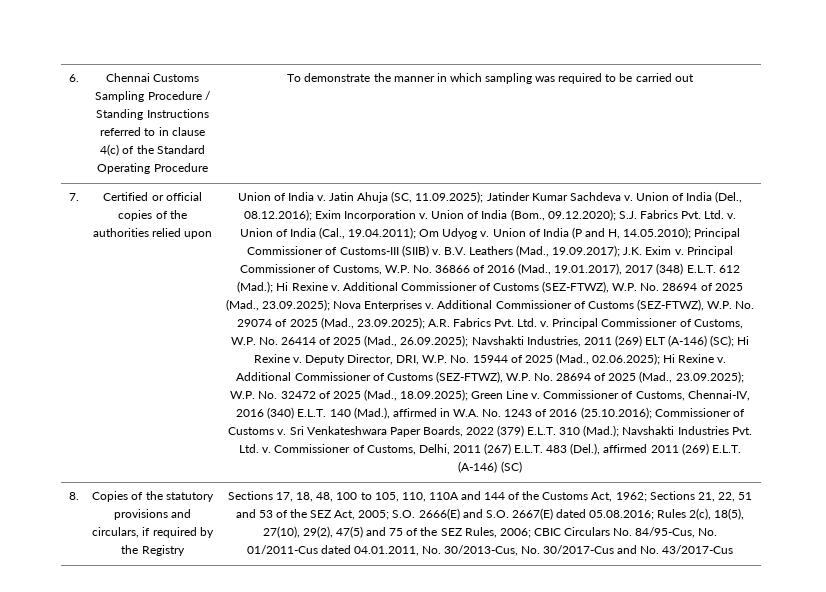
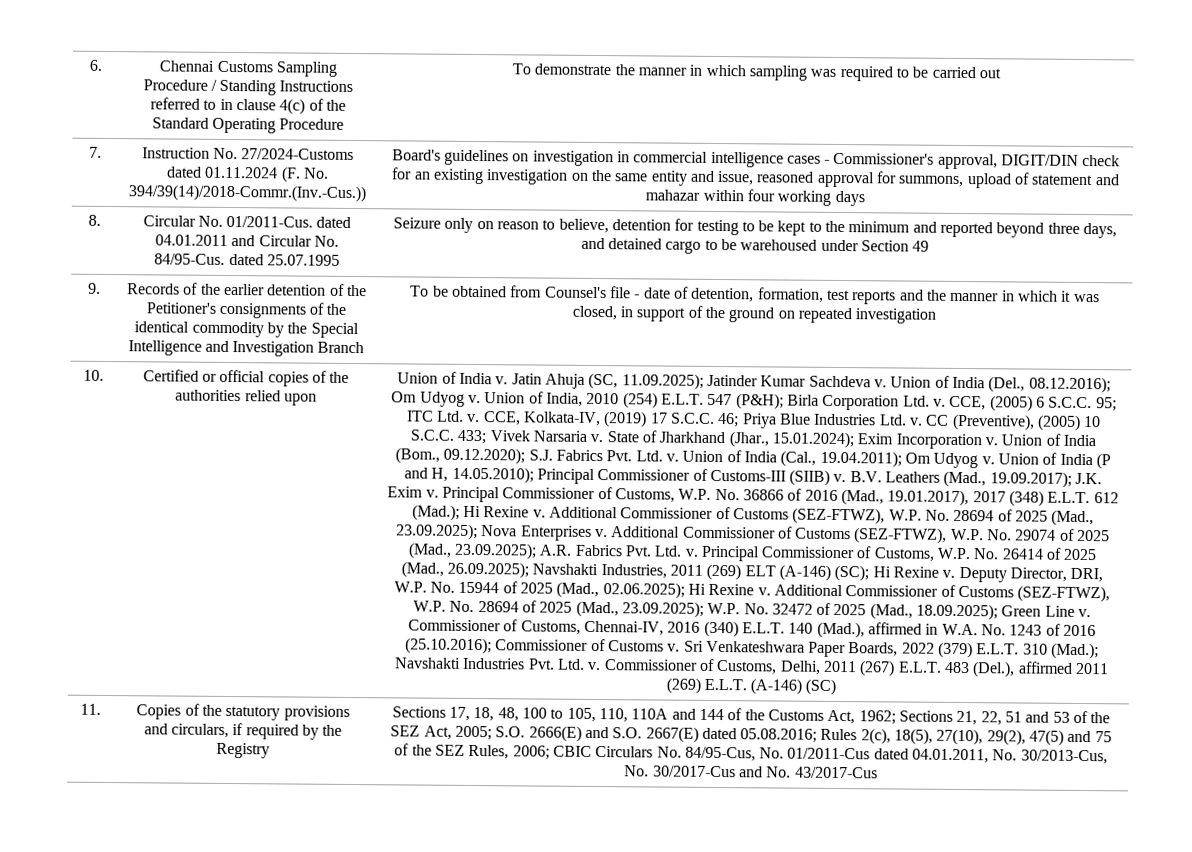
+ Instruction No. 27/2024-Customs dated 01.11.2024 (F. No. 394/39(14)/2018-Commr.(Inv.-Cus.)) | Board's guidelines on investigation in commercial intelligence cases - Commissioner's approval, DIGIT/DIN check for an existing investigation on the same entity and issue, reasoned approval for summons, upload of statement and mahazar within four working days
+ 8. | Circular No. 01/2011-Cus. dated 04.01.2011 and Circular No. 84/95-Cus. dated 25.07.1995 | Seizure only on reason to believe, detention for testing to be kept to the minimum and reported beyond three days, and detained cargo to be warehoused under Section 49
+ 9. | Records of the earlier detention of the Petitioner's consignments of the identical commodity by the Special Intelligence and Investigation Branch | To be obtained from Counsel's file - date of detention, formation, test reports and the manner in which it was closed, in support of the ground on repeated investigation
+ 10.
- Union of India (Del., 08.12.2016); Exim Incorporation v.
+ Union of India (Del., 08.12.2016); Om Udyog v. Union of India, 2010 (254) E.L.T. 547 (P&H); Birla Corporation Ltd. v. CCE, (2005) 6 S.C.C. 95; ITC Ltd. v. CCE, Kolkata-IV, (2019) 17 S.C.C. 46; Priya Blue Industries Ltd. v. CC (Preventive), (2005) 10 S.C.C. 433; Vivek Narsaria v. State of Jharkhand (Jhar., 15.01.2024); Exim Incorporation v.
- 8.
+ 11.

